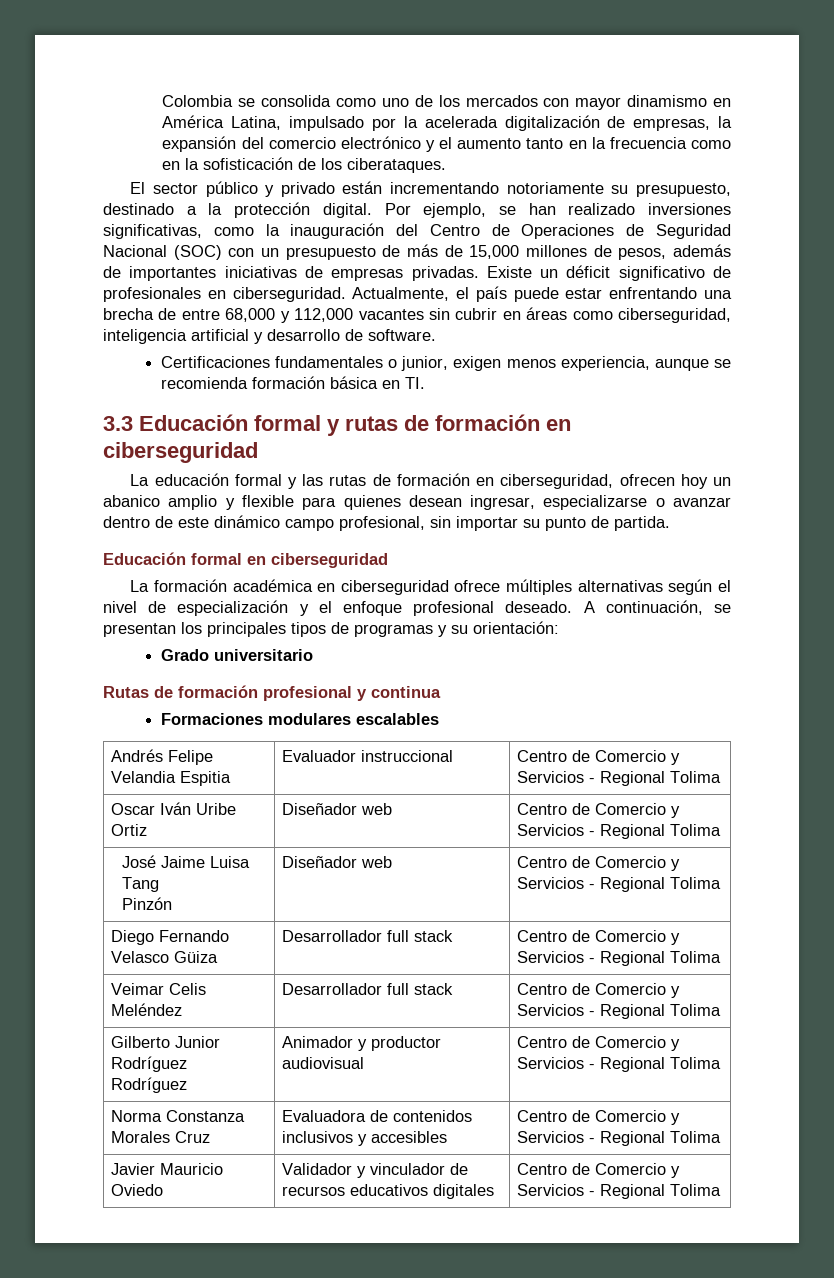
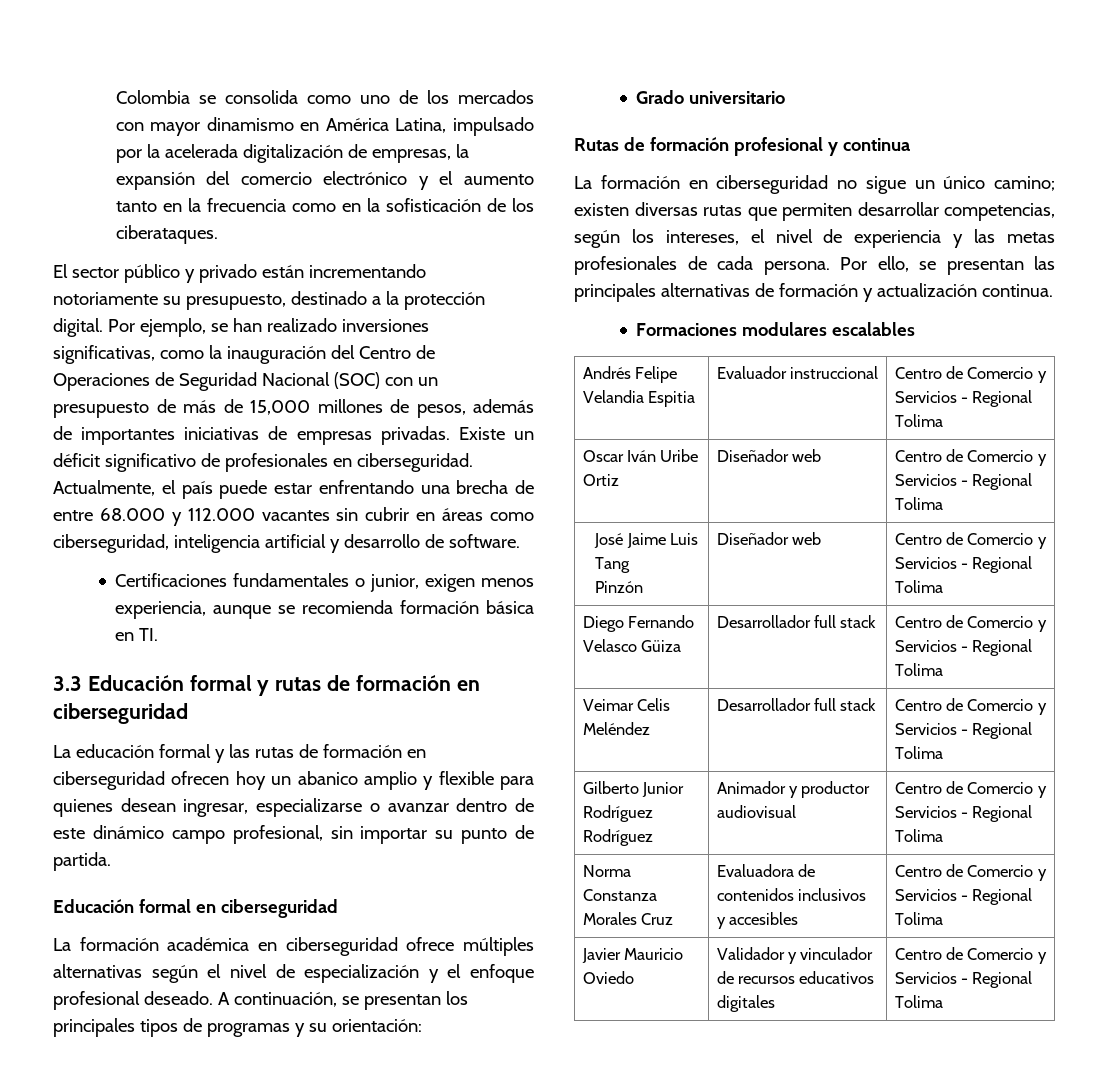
- Actualmente, el país puede estar enfrentando una brecha de entre 68,000 y 112,000 vacantes sin cubrir en áreas como ciberseguridad, inteligencia artificial y desarrollo de software.
+ Actualmente, el país puede estar enfrentando una brecha de entre 68.000 y 112.000 vacantes sin cubrir en áreas como ciberseguridad, inteligencia artificial y desarrollo de software.
- La educación formal y las rutas de formación en ciberseguridad, ofrecen hoy un abanico amplio y flexible para quienes desean ingresar, especializarse o avanzar dentro de este dinámico campo profesional, sin importar su punto de partida.
+ La educación formal y las rutas de formación en ciberseguridad ofrecen hoy un abanico amplio y flexible para quienes desean ingresar, especializarse o avanzar dentro de este dinámico campo profesional, sin importar su punto de partida.
+ La formación en ciberseguridad no sigue un único camino; existen diversas rutas que permiten desarrollar competencias, según los intereses, el nivel de experiencia y las metas profesionales de cada persona. Por ello, se presentan las principales alternativas de formación y actualización continua.
- José Jaime Luisa Tang
+ José Jaime Luis Tang

